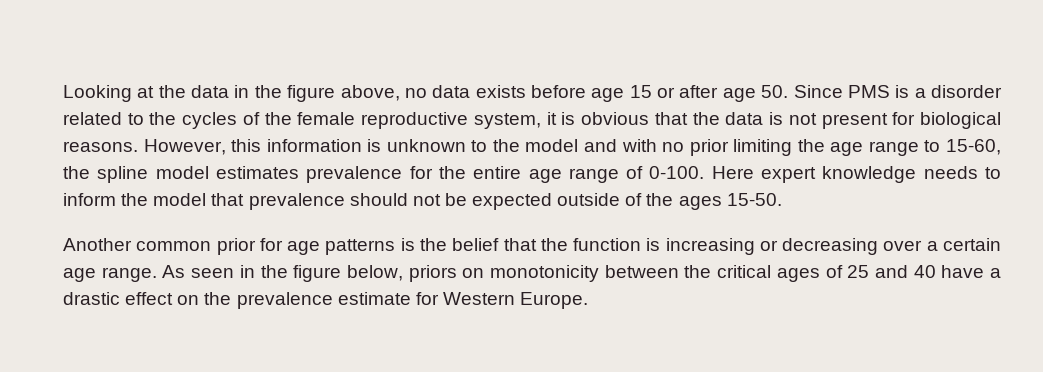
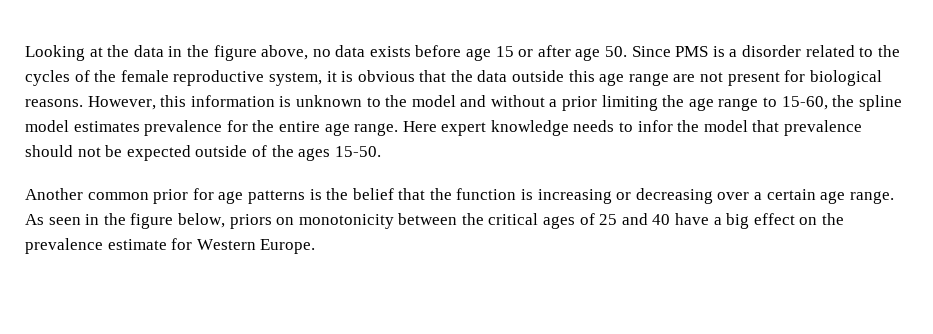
- Looking at the data in the figure above, no data exists before age 15 or after age 50. Since PMS is a disorder related to the cycles of the female reproductive system, it is obvious that the data is not present for biological reasons.
+ Looking at the data in the figure above, no data exists before age 15 or after age 50. Since PMS is a disorder related to the cycles of the female reproductive system, it is obvious that the data outside this age range are not present for biological reasons.
- However, this information is unknown to the model and with no prior limiting the age range to 15-60, the spline model estimates prevalence for the entire age range of 0-100.
+ However, this information is unknown to the model and without a prior limiting the age range to 15-60, the spline model estimates prevalence for the entire age range.
- Here expert knowledge needs to inform the model that prevalence should not be expected outside of the ages 15-50.
+ Here expert knowledge needs to infor the model that prevalence should not be expected outside of the ages 15-50.
- As seen in the figure below, priors on monotonicity between the critical ages of 25 and 40 have a drastic effect on the prevalence estimate for Western Europe.
+ As seen in the figure below, priors on monotonicity between the critical ages of 25 and 40 have a big effect on the prevalence estimate for Western Europe.

